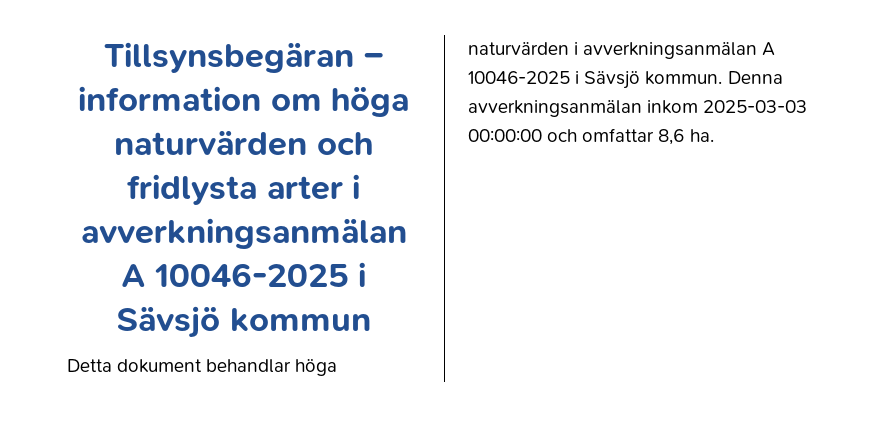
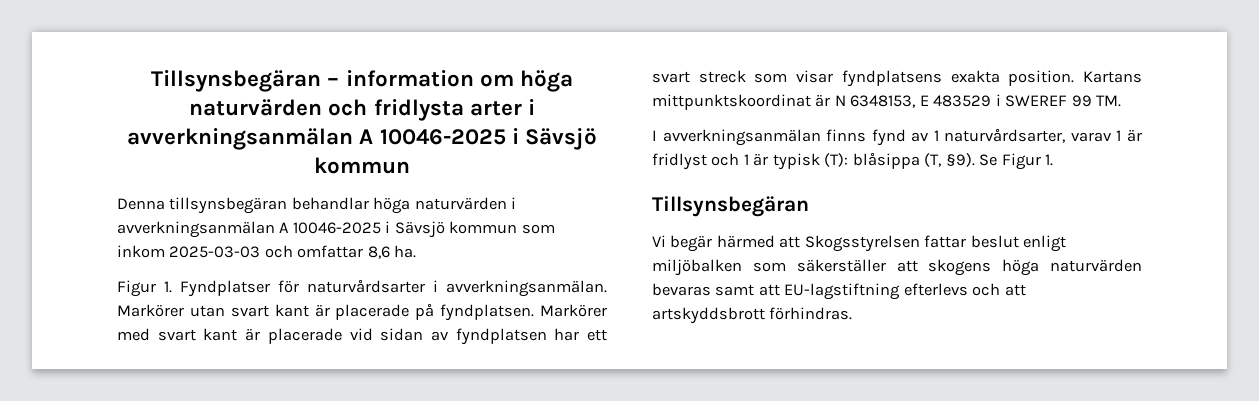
- Detta dokument behandlar höga naturvärden i avverkningsanmälan A 10046-2025 i Sävsjö kommun. Denna avverkningsanmälan inkom 2025-03-03 00:00:00 och omfattar 8,6 ha.
+ Denna tillsynsbegäran behandlar höga naturvärden i avverkningsanmälan A 10046-2025 i Sävsjö kommun som inkom 2025-03-03 och omfattar 8,6 ha.
+ Figur 1. Fyndplatser för naturvårdsarter i avverkningsanmälan. Markörer utan svart kant är placerade på fyndplatsen. Markörer med svart kant är placerade vid sidan av fyndplatsen har ett svart streck som visar fyndplatsens exakta position. Kartans mittpunktskoordinat är N 6348153, E 483529 i SWEREF 99 TM.
+ I avverkningsanmälan finns fynd av 1 naturvårdsarter, varav 1 är fridlyst och 1 är typisk (T): blåsippa (T, §9). Se Figur 1.
+ Tillsynsbegäran
+ Vi begär härmed att Skogsstyrelsen fattar beslut enligt miljöbalken som säkerställer att skogens höga naturvärden bevaras samt att EU-lagstiftning efterlevs och att artskyddsbrott förhindras.

